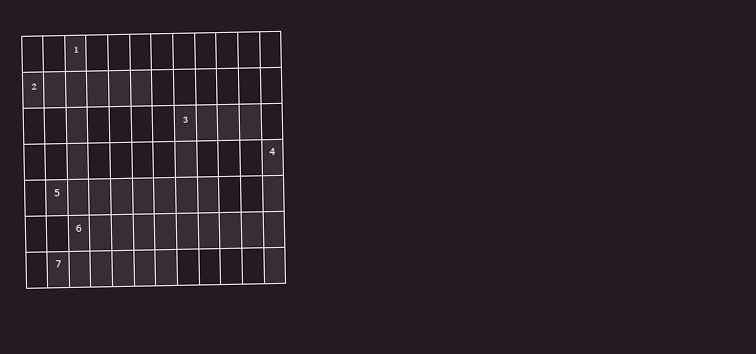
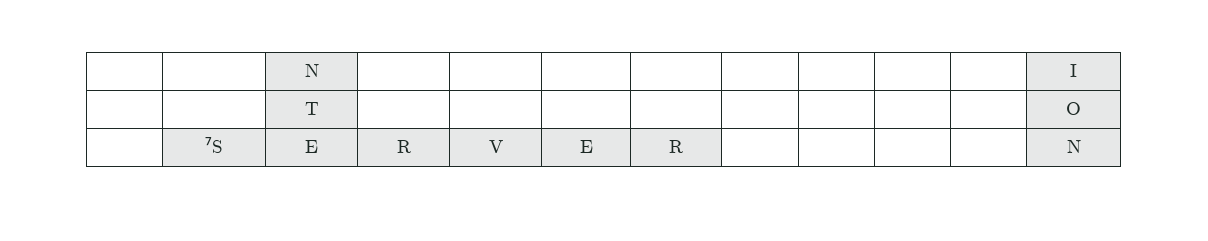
- | | ¹ | | | | | | | | |
- ² | | | | | | | | | | |
- | | | | | | | ³ | | | |
- | | | | | | | | | | | ⁴
- | ⁵ | | | | | | | | | |
- | | ⁶ | | | | | | | | |
- | ⁷ | | | | | | | | | |
+ | | N | | | | | | | | | I
+ | | T | | | | | | | | | O
+ | ⁷S | E | R | V | E | R | | | | | N

